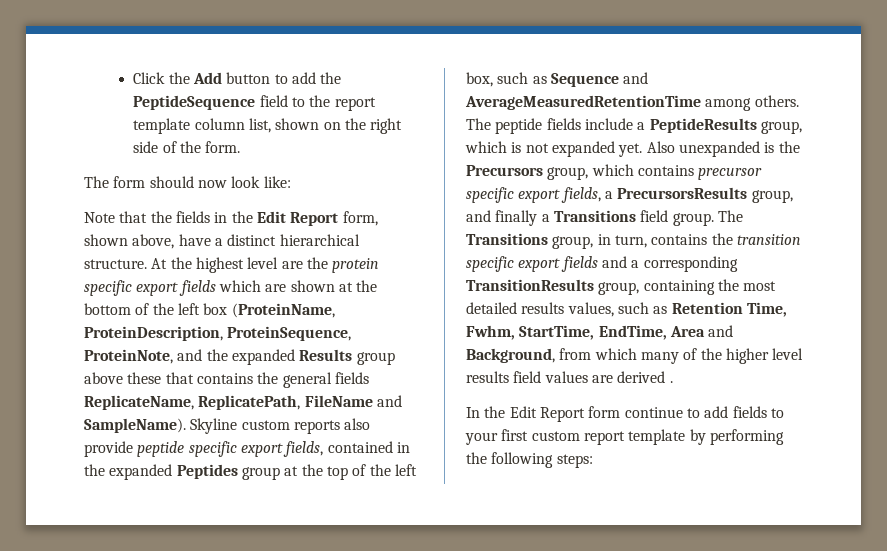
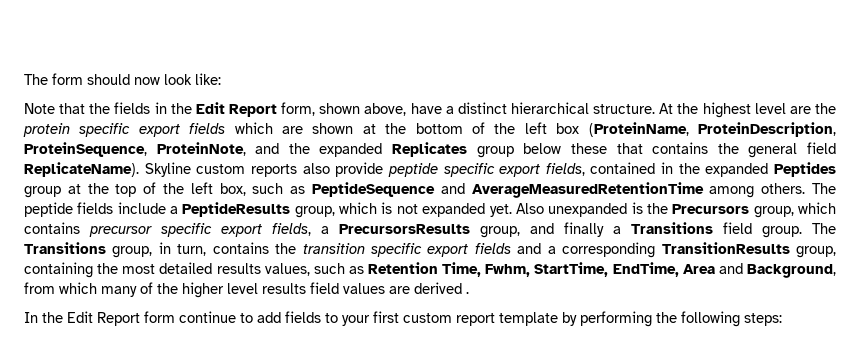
- Click the Add button to add the PeptideSequence field to the report template column list, shown on the right side of the form.
- At the highest level are the protein specific export fields which are shown at the bottom of the left box (ProteinName, ProteinDescription, ProteinSequence, ProteinNote, and the expanded Results group above these that contains the general fields ReplicateName, ReplicatePath, FileName and SampleName).
+ At the highest level are the protein specific export fields which are shown at the bottom of the left box (ProteinName, ProteinDescription, ProteinSequence, ProteinNote, and the expanded Replicates group below these that contains the general field ReplicateName).
- Skyline custom reports also provide peptide specific export fields, contained in the expanded Peptides group at the top of the left box, such as Sequence and AverageMeasuredRetentionTime among others.
+ Skyline custom reports also provide peptide specific export fields, contained in the expanded Peptides group at the top of the left box, such as PeptideSequence and AverageMeasuredRetentionTime among others.

